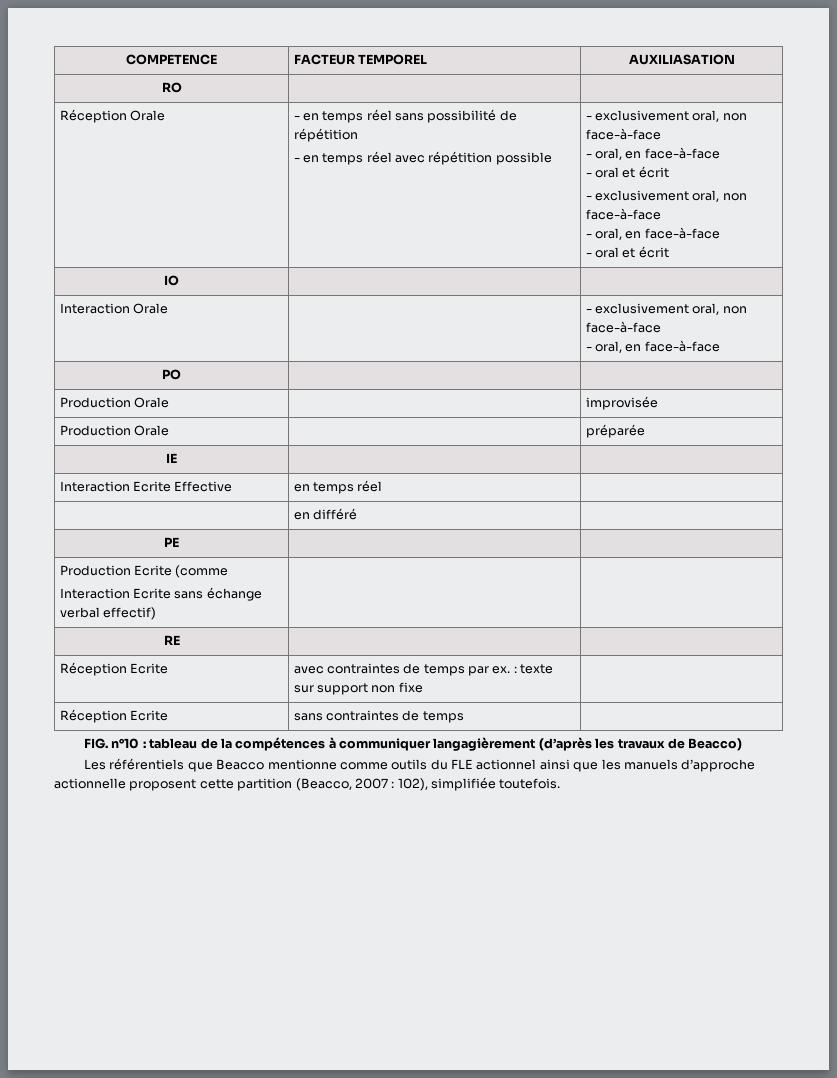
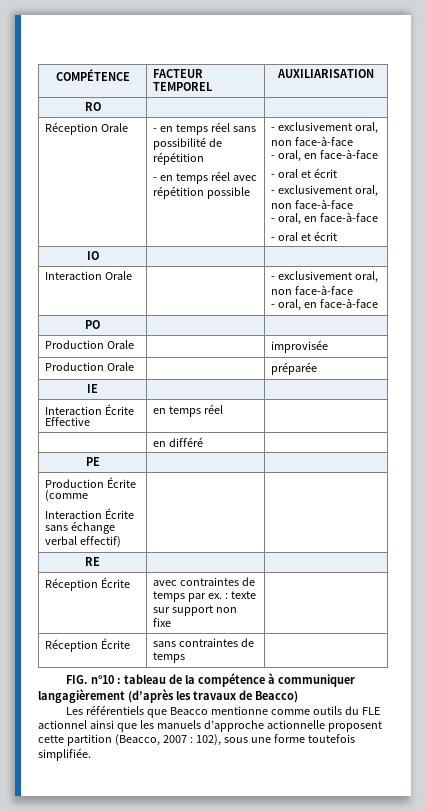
- COMPETENCE | FACTEUR TEMPOREL | AUXILIASATION
+ COMPÉTENCE | FACTEUR TEMPOREL | AUXILIARISATION
- Interaction Ecrite Effective | en temps réel |
+ Interaction Écrite Effective | en temps réel |
- Production Ecrite (comme
- Interaction Ecrite sans échange verbal effectif) | |
+ Production Écrite (comme
+ Interaction Écrite sans échange verbal effectif) | |
- Réception Ecrite | avec contraintes de temps par ex. : texte sur support non fixe |
+ Réception Écrite | avec contraintes de temps par ex. : texte sur support non fixe |
- Réception Ecrite | sans contraintes de temps |
+ Réception Écrite | sans contraintes de temps |
- FIG. n°10 : tableau de la compétences à communiquer langagièrement (d’après les travaux de Beacco)
+ FIG. n°10 : tableau de la compétence à communiquer langagièrement (d’après les travaux de Beacco)
- Les référentiels que Beacco mentionne comme outils du FLE actionnel ainsi que les manuels d’approche actionnelle proposent cette partition (Beacco, 2007 : 102), simplifiée toutefois.
+ Les référentiels que Beacco mentionne comme outils du FLE actionnel ainsi que les manuels d’approche actionnelle proposent cette partition (Beacco, 2007 : 102), sous une forme toutefois simplifiée.

